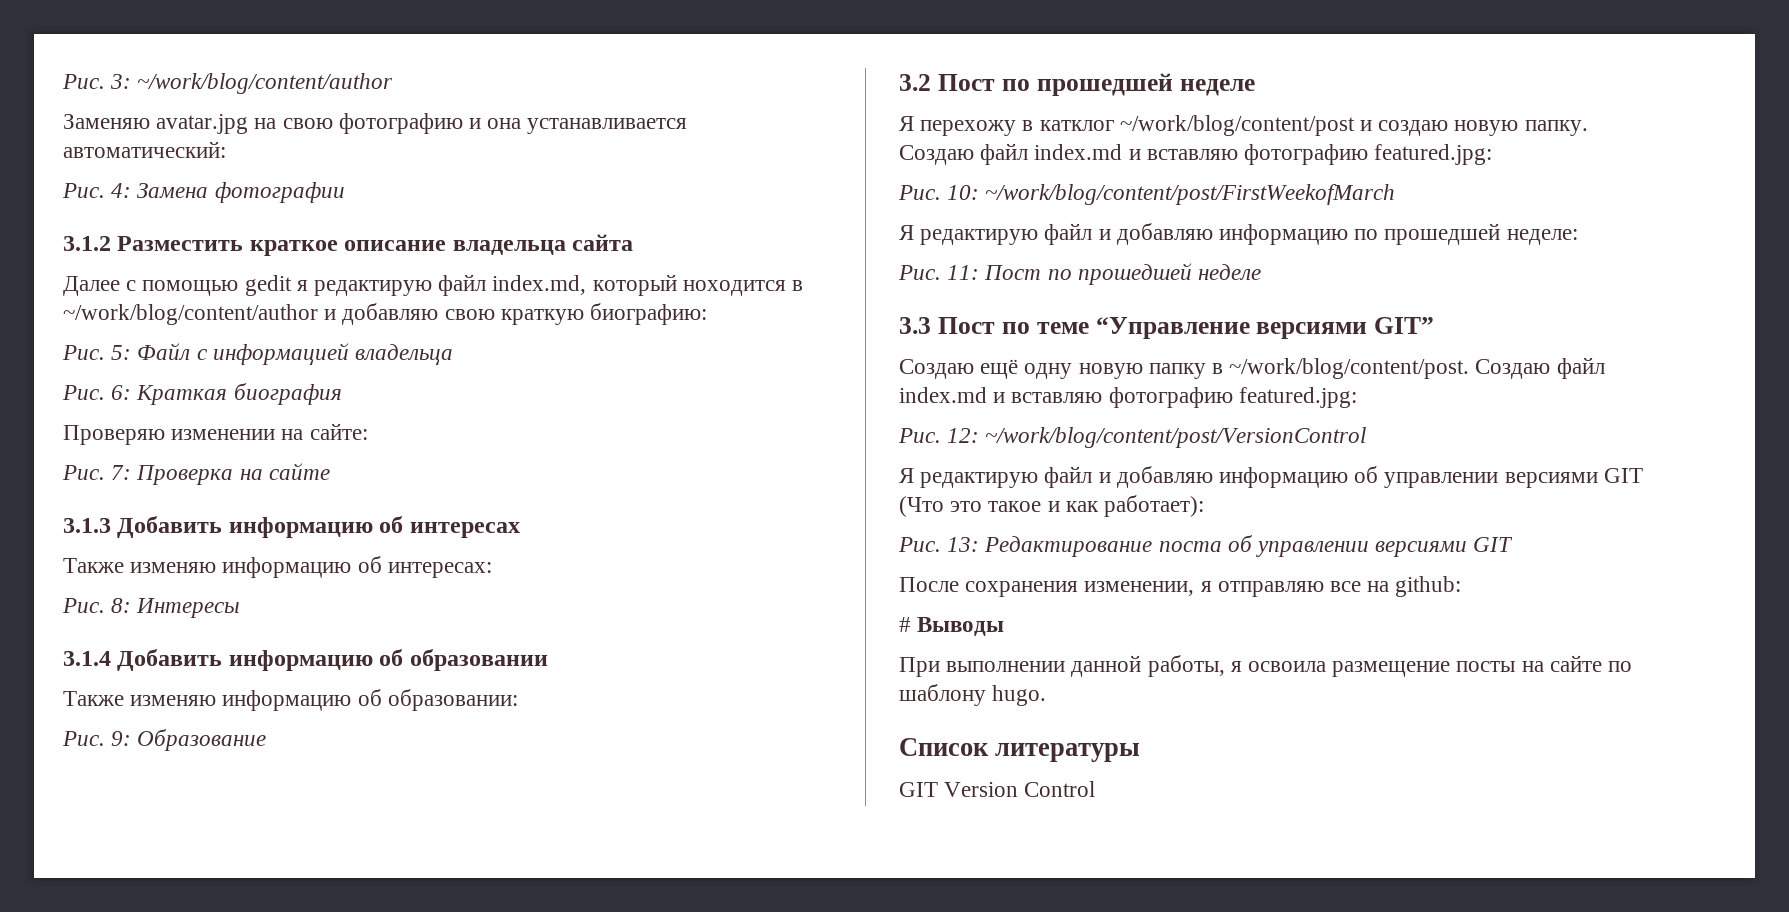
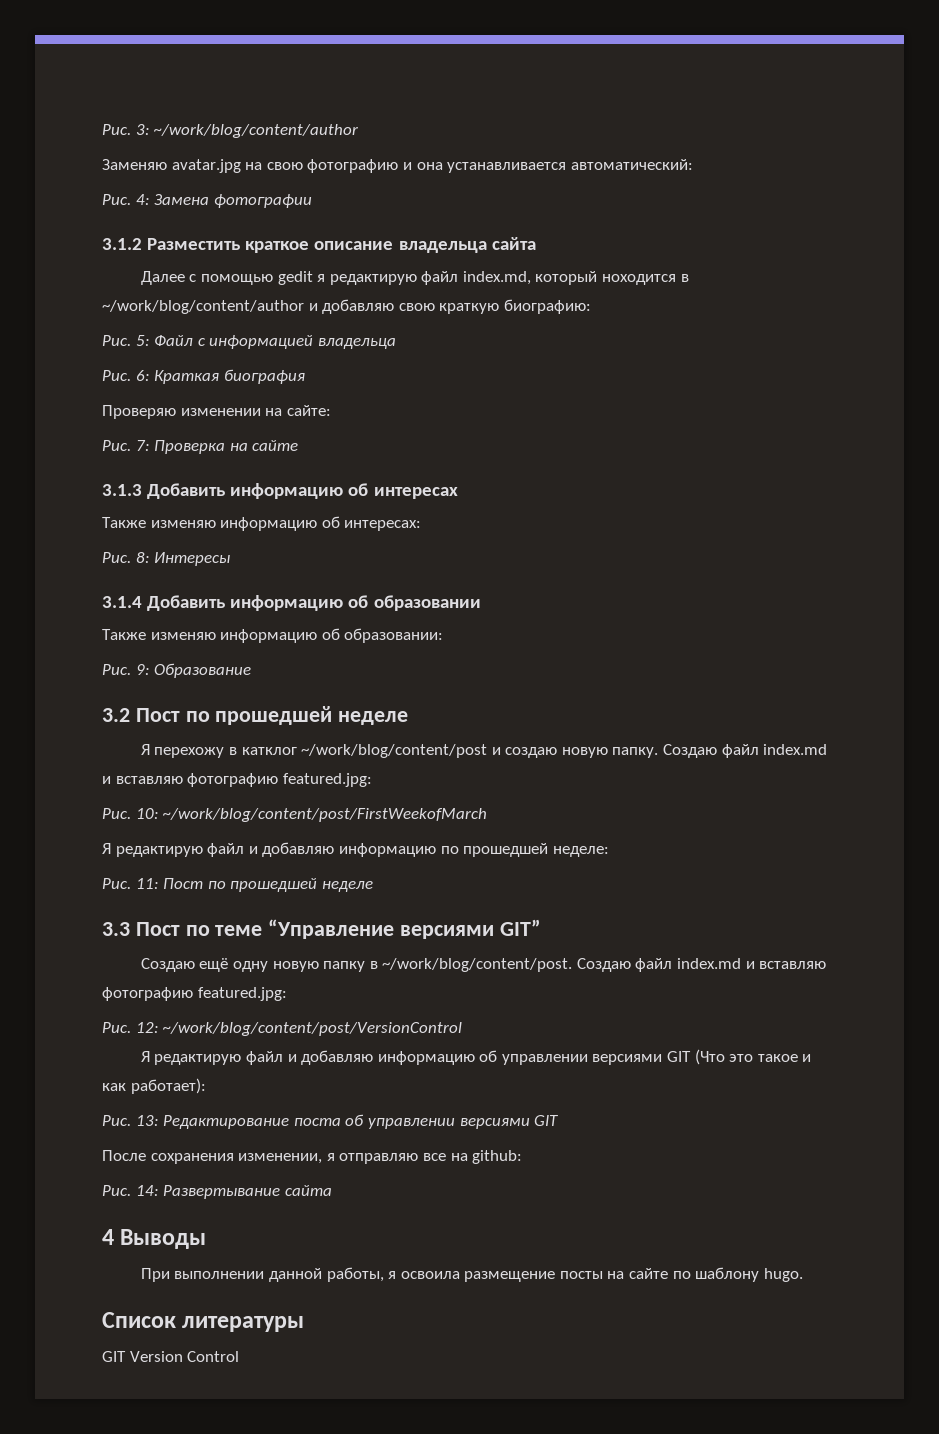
- # Выводы
+ Рис. 14: Развертывание сайта
+ 4 Выводы

